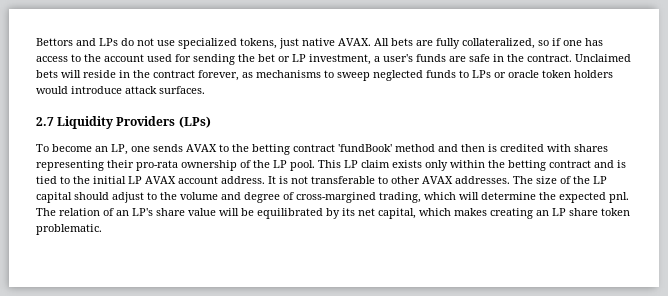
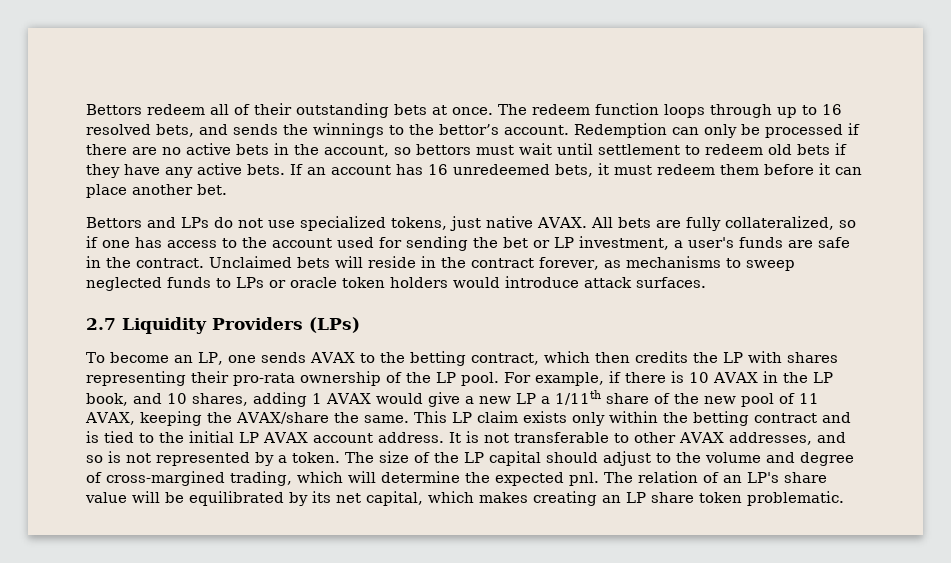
+ Bettors redeem all of their outstanding bets at once. The redeem function loops through up to 16 resolved bets, and sends the winnings to the bettor’s account. Redemption can only be processed if there are no active bets in the account, so bettors must wait until settlement to redeem old bets if they have any active bets. If an account has 16 unredeemed bets, it must redeem them before it can place another bet.
- To become an LP, one sends AVAX to the betting contract 'fundBook' method and then is credited with shares representing their pro-rata ownership of the LP pool.
+ To become an LP, one sends AVAX to the betting contract, which then credits the LP with shares representing their pro-rata ownership of the LP pool.
+ For example, if there is 10 AVAX in the LP book, and 10 shares, adding 1 AVAX would give a new LP a 1/11th share of the new pool of 11 AVAX, keeping the AVAX/share the same.
- It is not transferable to other AVAX addresses.
+ It is not transferable to other AVAX addresses, and so is not represented by a token.

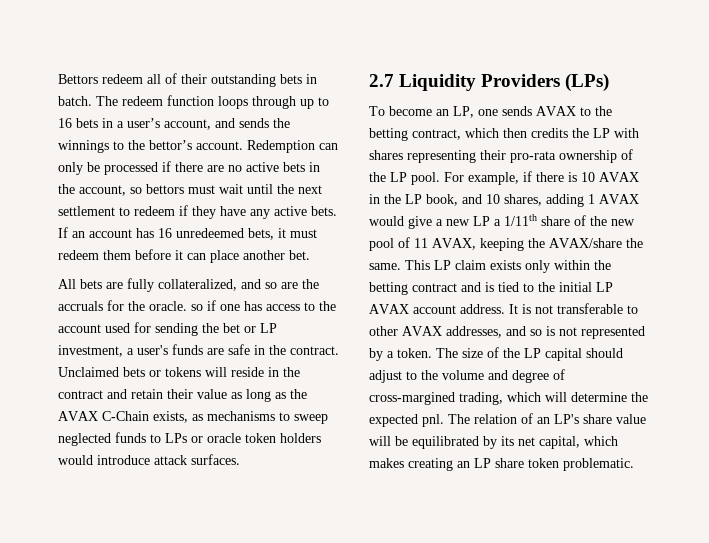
- Bettors redeem all of their outstanding bets at once.
+ Bettors redeem all of their outstanding bets in batch.
- The redeem function loops through up to 16 resolved bets, and sends the winnings to the bettor’s account.
+ The redeem function loops through up to 16 bets in a user’s account, and sends the winnings to the bettor’s account.
- Redemption can only be processed if there are no active bets in the account, so bettors must wait until settlement to redeem old bets if they have any active bets.
+ Redemption can only be processed if there are no active bets in the account, so bettors must wait until the next settlement to redeem if they have any active bets.
- Bettors and LPs do not use specialized tokens, just native AVAX. All bets are fully collateralized, so if one has access to the account used for sending the bet or LP investment, a user's funds are safe in the contract.
+ All bets are fully collateralized, and so are the accruals for the oracle. so if one has access to the account used for sending the bet or LP investment, a user's funds are safe in the contract.
- Unclaimed bets will reside in the contract forever, as mechanisms to sweep neglected funds to LPs or oracle token holders would introduce attack surfaces.
+ Unclaimed bets or tokens will reside in the contract and retain their value as long as the AVAX C-Chain exists, as mechanisms to sweep neglected funds to LPs or oracle token holders would introduce attack surfaces.

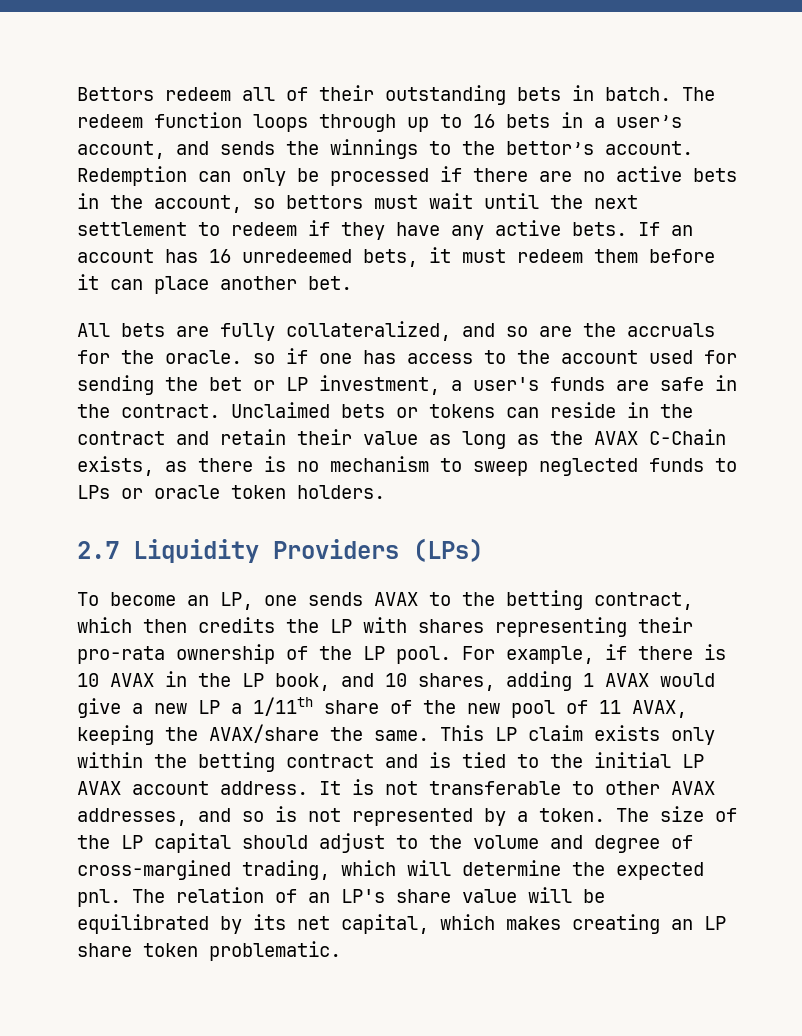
- Unclaimed bets or tokens will reside in the contract and retain their value as long as the AVAX C-Chain exists, as mechanisms to sweep neglected funds to LPs or oracle token holders would introduce attack surfaces.
+ Unclaimed bets or tokens can reside in the contract and retain their value as long as the AVAX C-Chain exists, as there is no mechanism to sweep neglected funds to LPs or oracle token holders.

